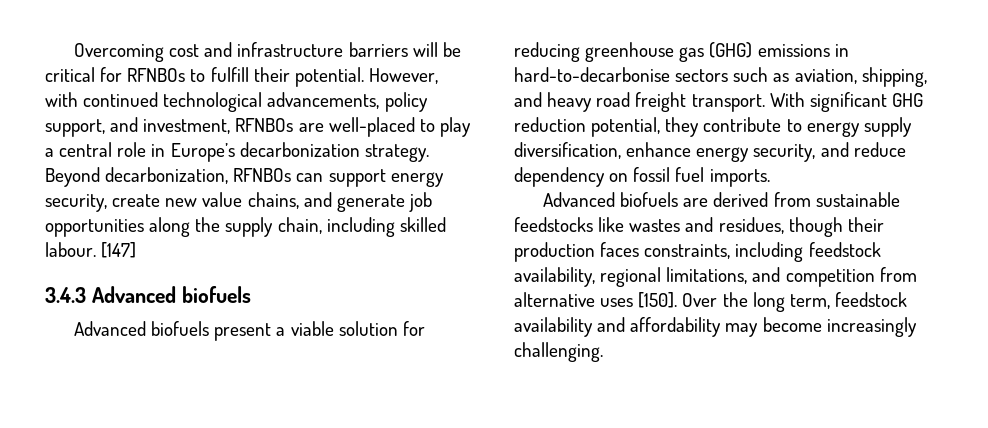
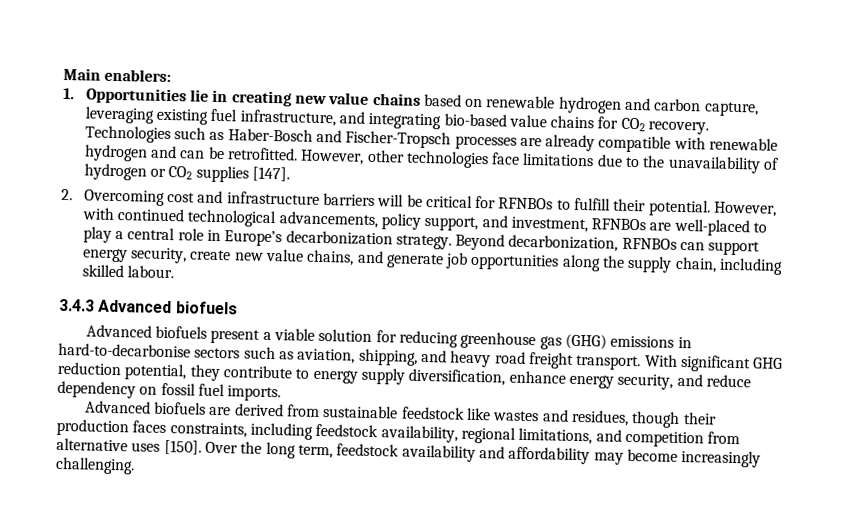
- Overcoming cost and infrastructure barriers will be critical for RFNBOs to fulfill their potential.
+ Main enablers:
+ 1. Opportunities lie in creating new value chains based on renewable hydrogen and carbon capture, leveraging existing fuel infrastructure, and integrating bio-based value chains for CO2 recovery. Technologies such as Haber-Bosch and Fischer-Tropsch processes are already compatible with renewable hydrogen and can be retrofitted. However, other technologies face limitations due to the unavailability of hydrogen or CO2 supplies [147].
+ 2. Overcoming cost and infrastructure barriers will be critical for RFNBOs to fulfill their potential.
- [147]
- Advanced biofuels are derived from sustainable feedstocks like wastes and residues, though their production faces constraints, including feedstock availability, regional limitations, and competition from alternative uses [150].
+ Advanced biofuels are derived from sustainable feedstock like wastes and residues, though their production faces constraints, including feedstock availability, regional limitations, and competition from alternative uses [150].

